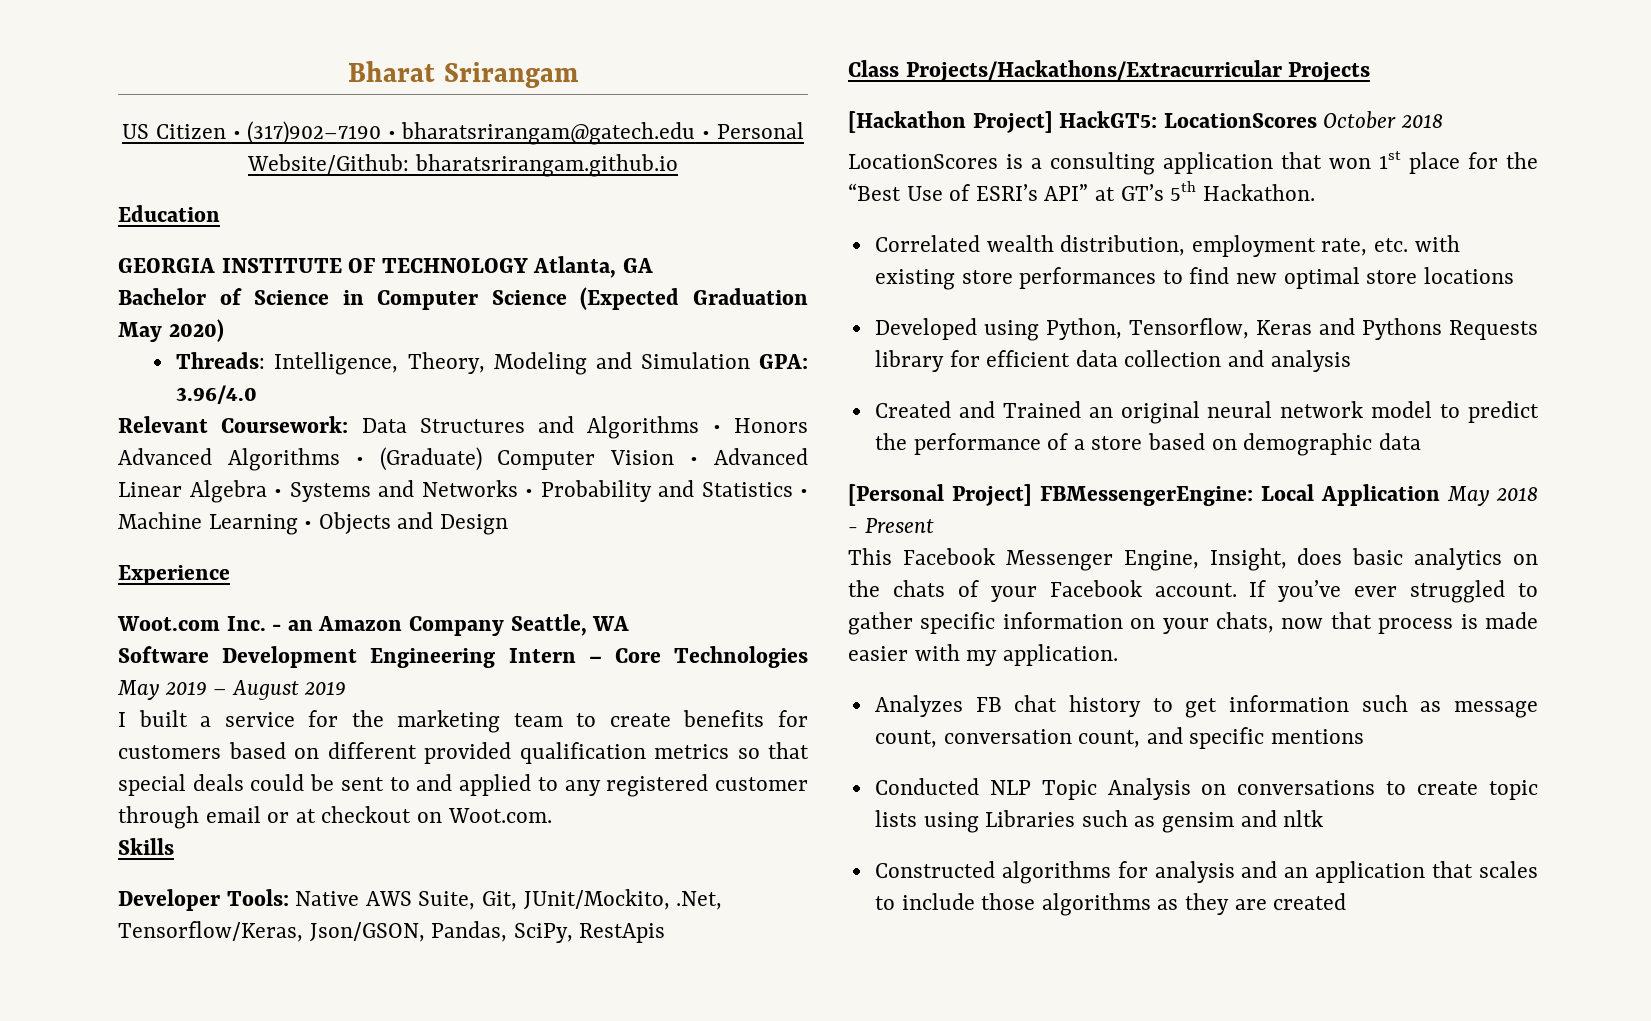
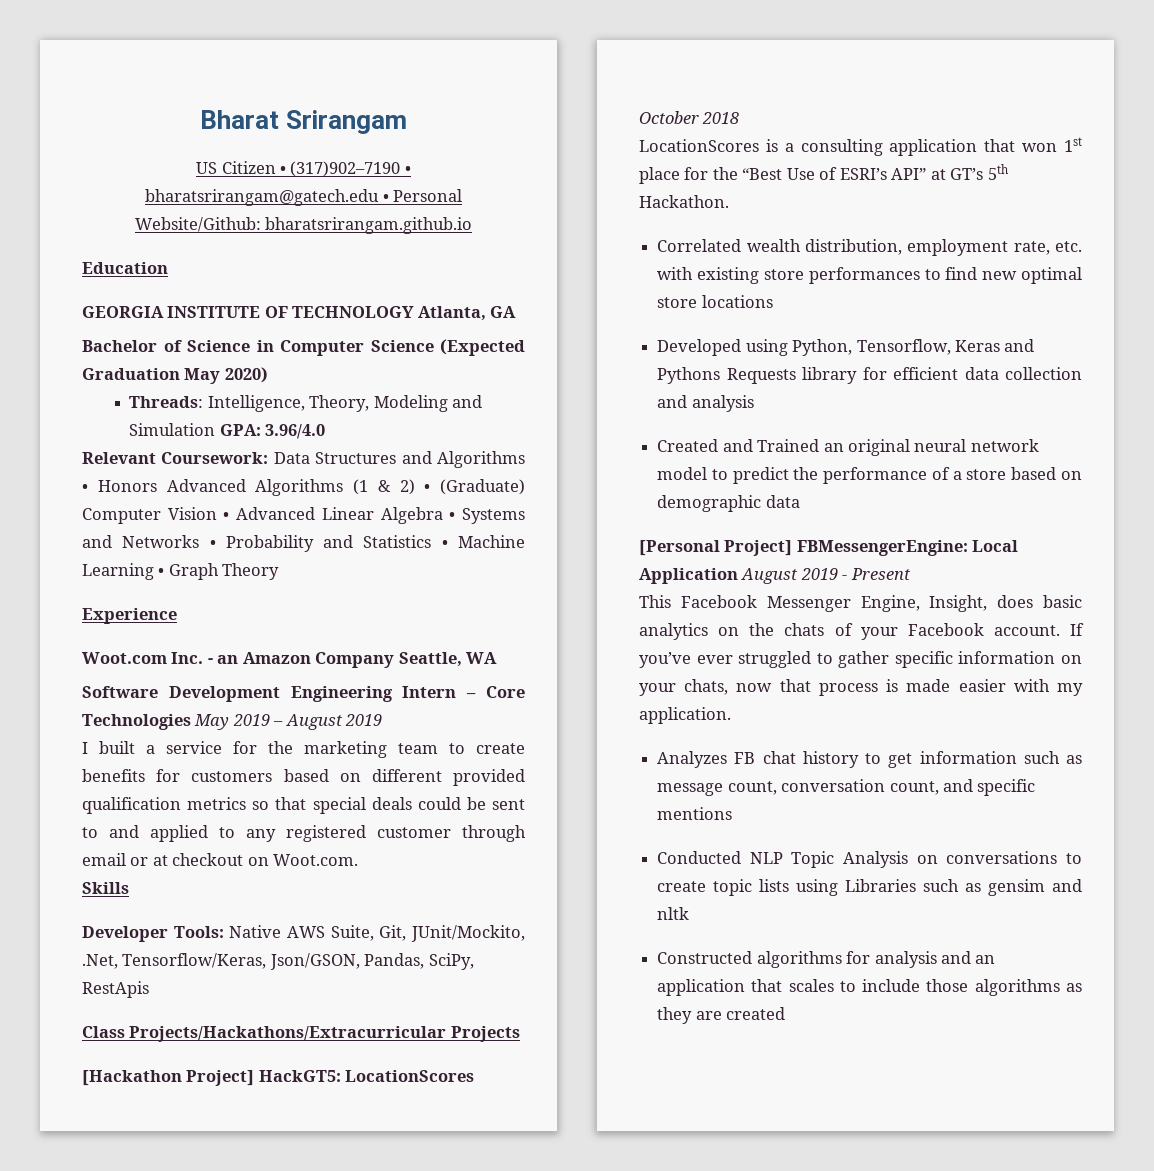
- Relevant Coursework: Data Structures and Algorithms • Honors Advanced Algorithms • (Graduate) Computer Vision • Advanced Linear Algebra • Systems and Networks • Probability and Statistics • Machine Learning • Objects and Design
+ Relevant Coursework: Data Structures and Algorithms • Honors Advanced Algorithms (1 & 2) • (Graduate) Computer Vision • Advanced Linear Algebra • Systems and Networks • Probability and Statistics • Machine Learning • Graph Theory
- [Personal Project] FBMessengerEngine: Local Application May 2018 - Present
+ [Personal Project] FBMessengerEngine: Local Application August 2019 - Present

